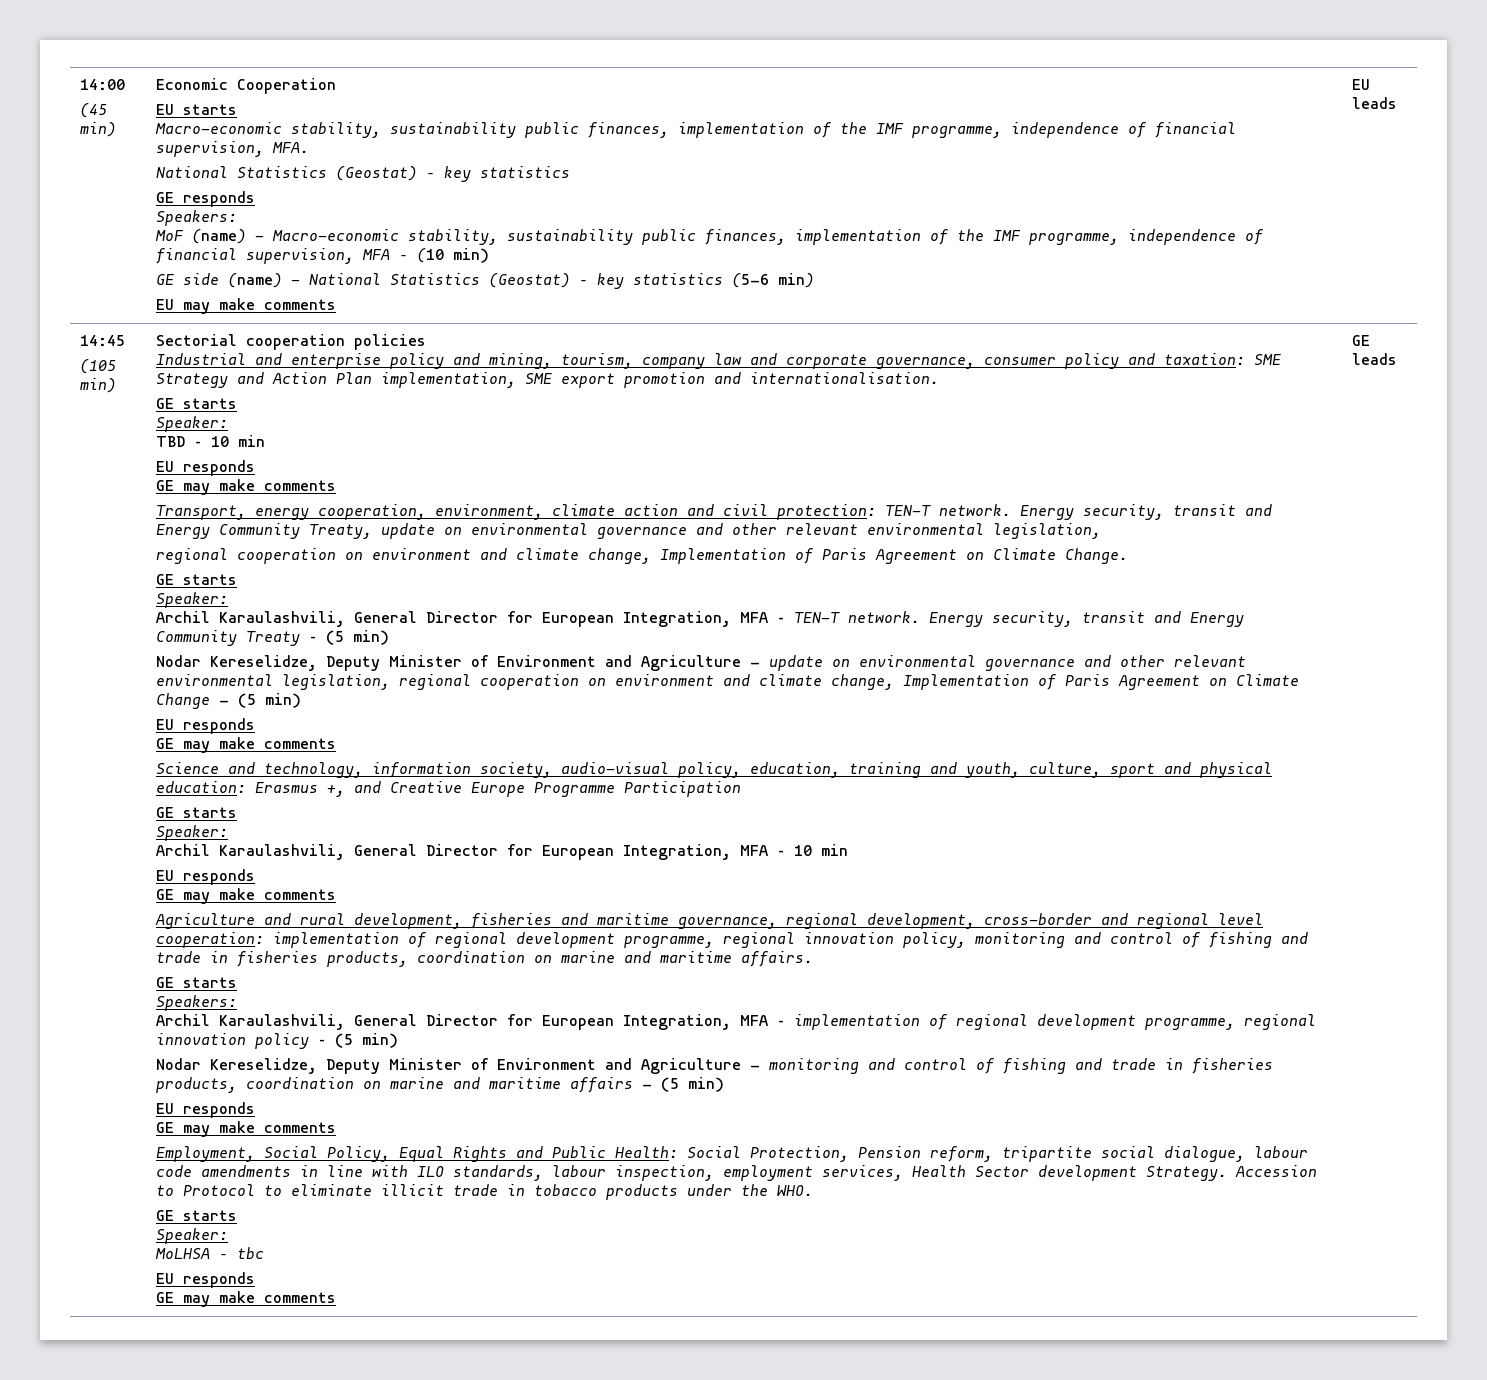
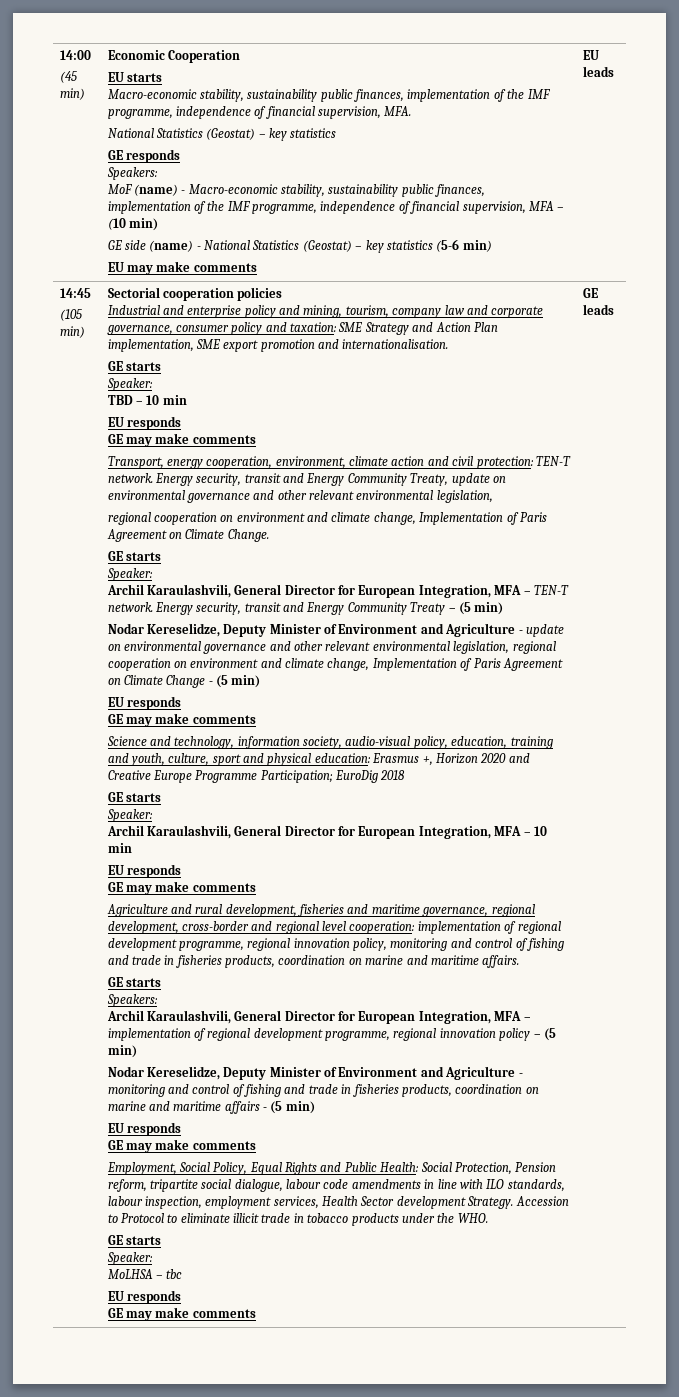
- Science and technology, information society, audio-visual policy, education, training and youth, culture, sport and physical education: Erasmus +, and Creative Europe Programme Participation
+ Science and technology, information society, audio-visual policy, education, training and youth, culture, sport and physical education: Erasmus +, Horizon 2020 and Creative Europe Programme Participation; EuroDig 2018

